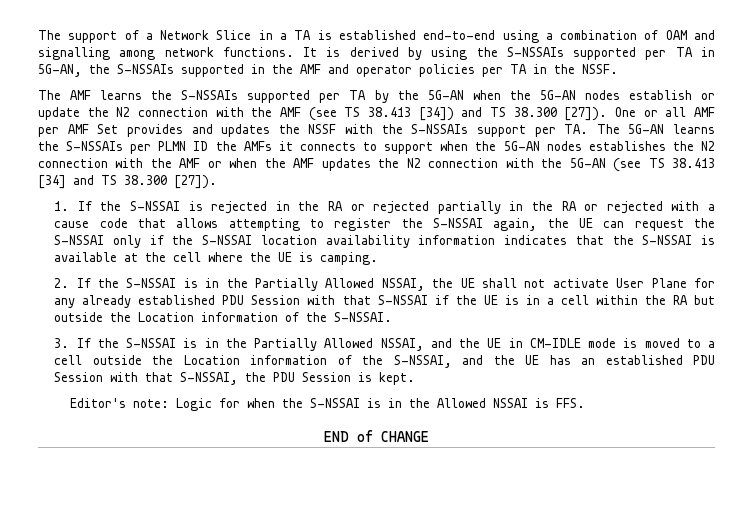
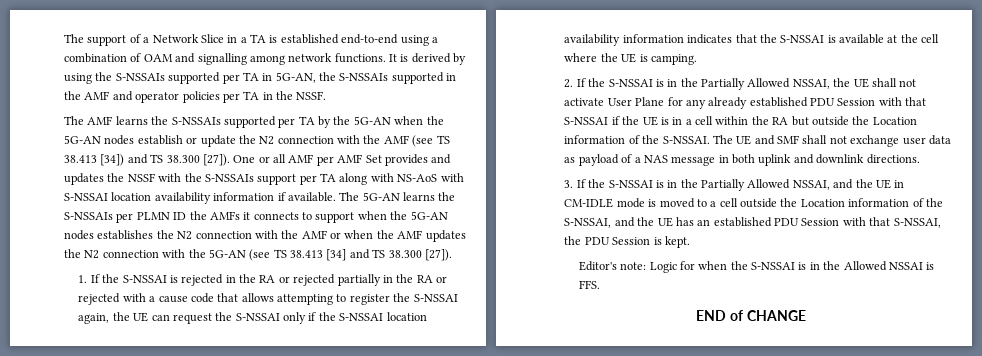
- One or all AMF per AMF Set provides and updates the NSSF with the S-NSSAIs support per TA. The 5G-AN learns the S-NSSAIs per PLMN ID the AMFs it connects to support when the 5G-AN nodes establishes the N2 connection with the AMF or when the AMF updates the N2 connection with the 5G-AN (see TS 38.413 [34] and TS 38.300 [27]).
+ One or all AMF per AMF Set provides and updates the NSSF with the S-NSSAIs support per TA along with NS-AoS with S-NSSAI location availability information if available. The 5G-AN learns the S-NSSAIs per PLMN ID the AMFs it connects to support when the 5G-AN nodes establishes the N2 connection with the AMF or when the AMF updates the N2 connection with the 5G-AN (see TS 38.413 [34] and TS 38.300 [27]).
+ The UE and SMF shall not exchange user data as payload of a NAS message in both uplink and downlink directions.

